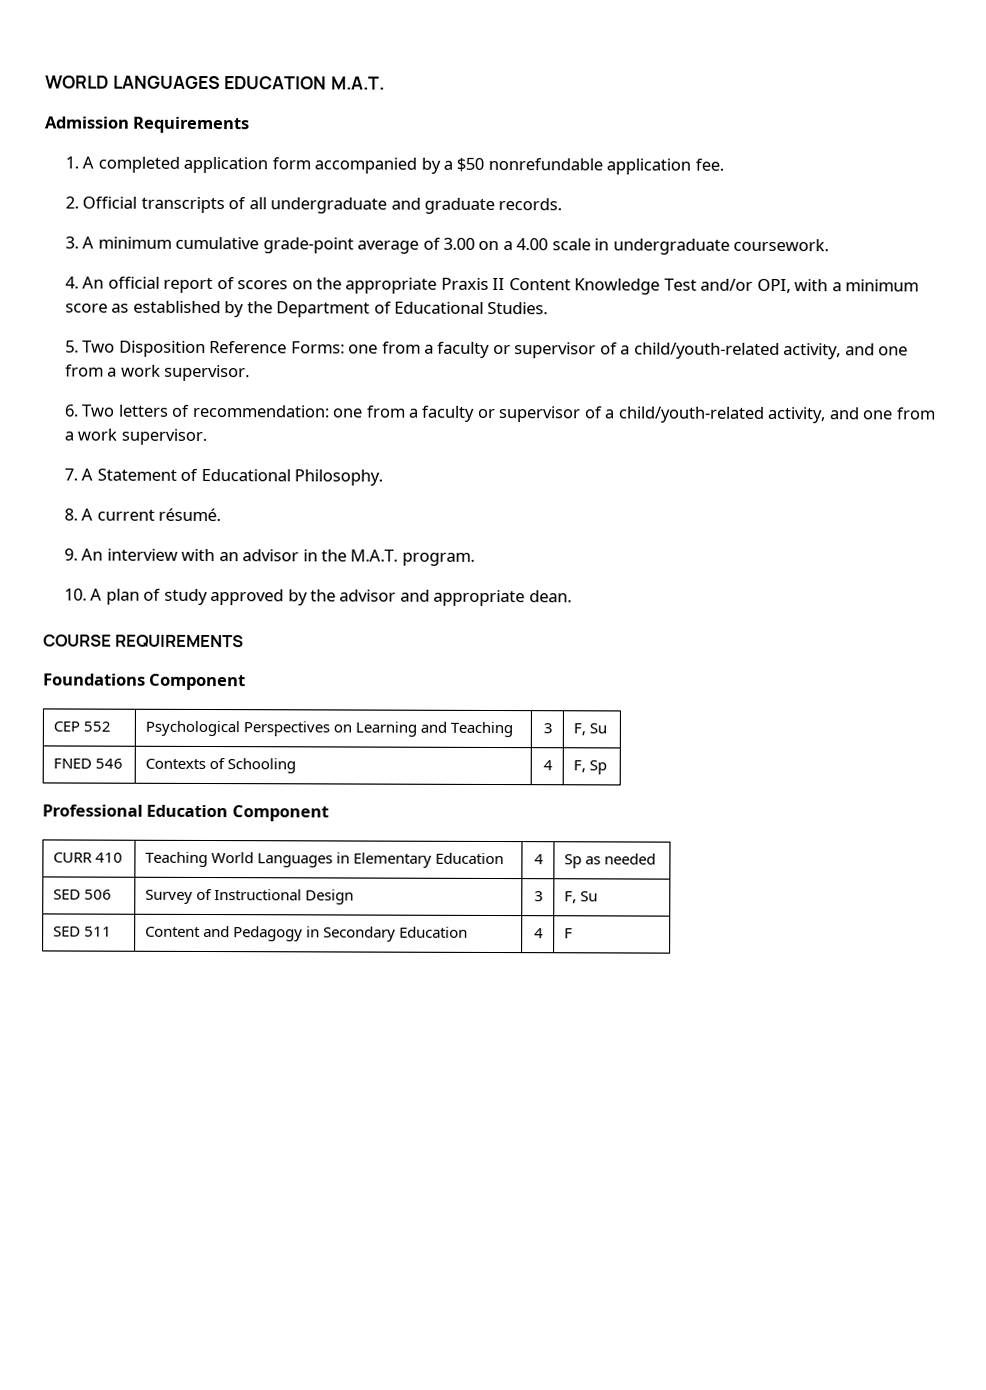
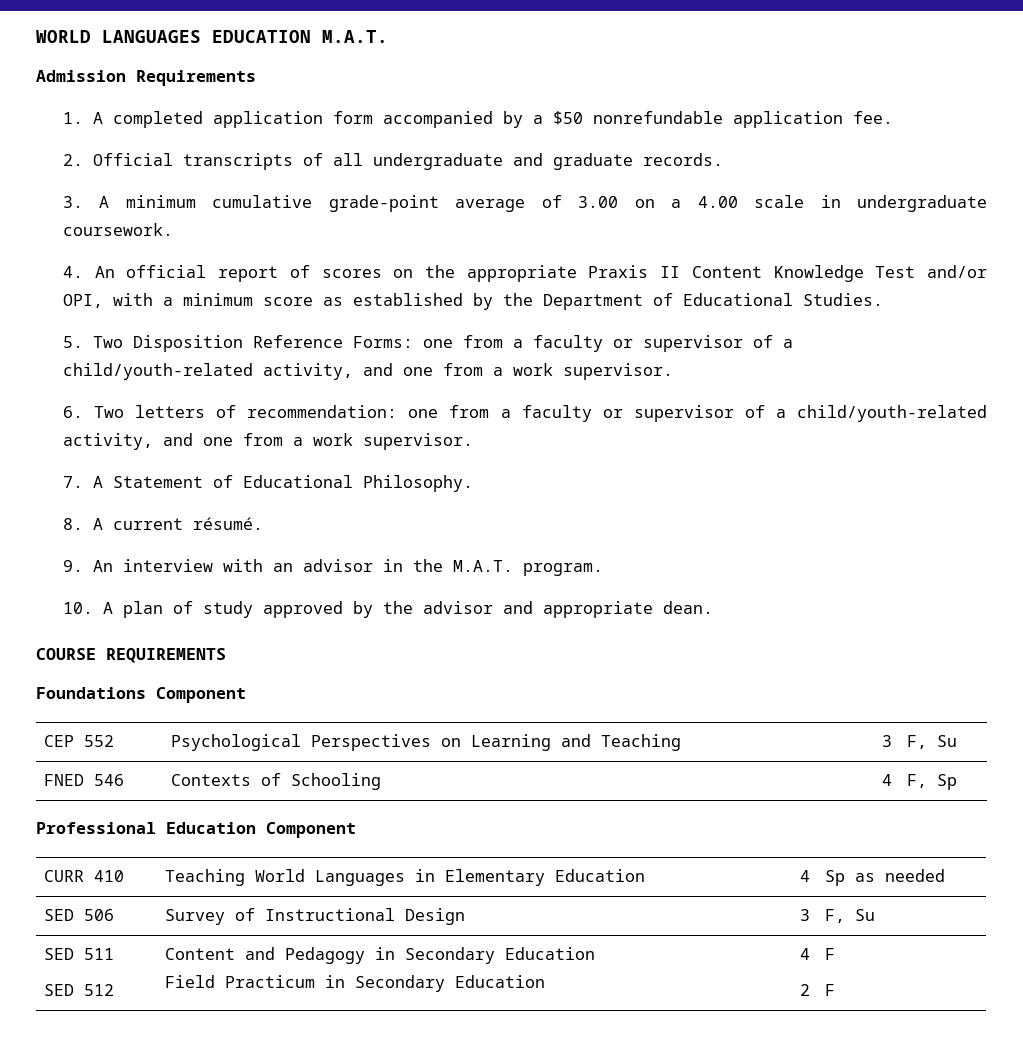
- SED 511 | Content and Pedagogy in Secondary Education | 4 | F
+ SED 511
+ SED 512 | Content and Pedagogy in Secondary Education
+ Field Practicum in Secondary Education | 4
+ 2 | F
+ F

